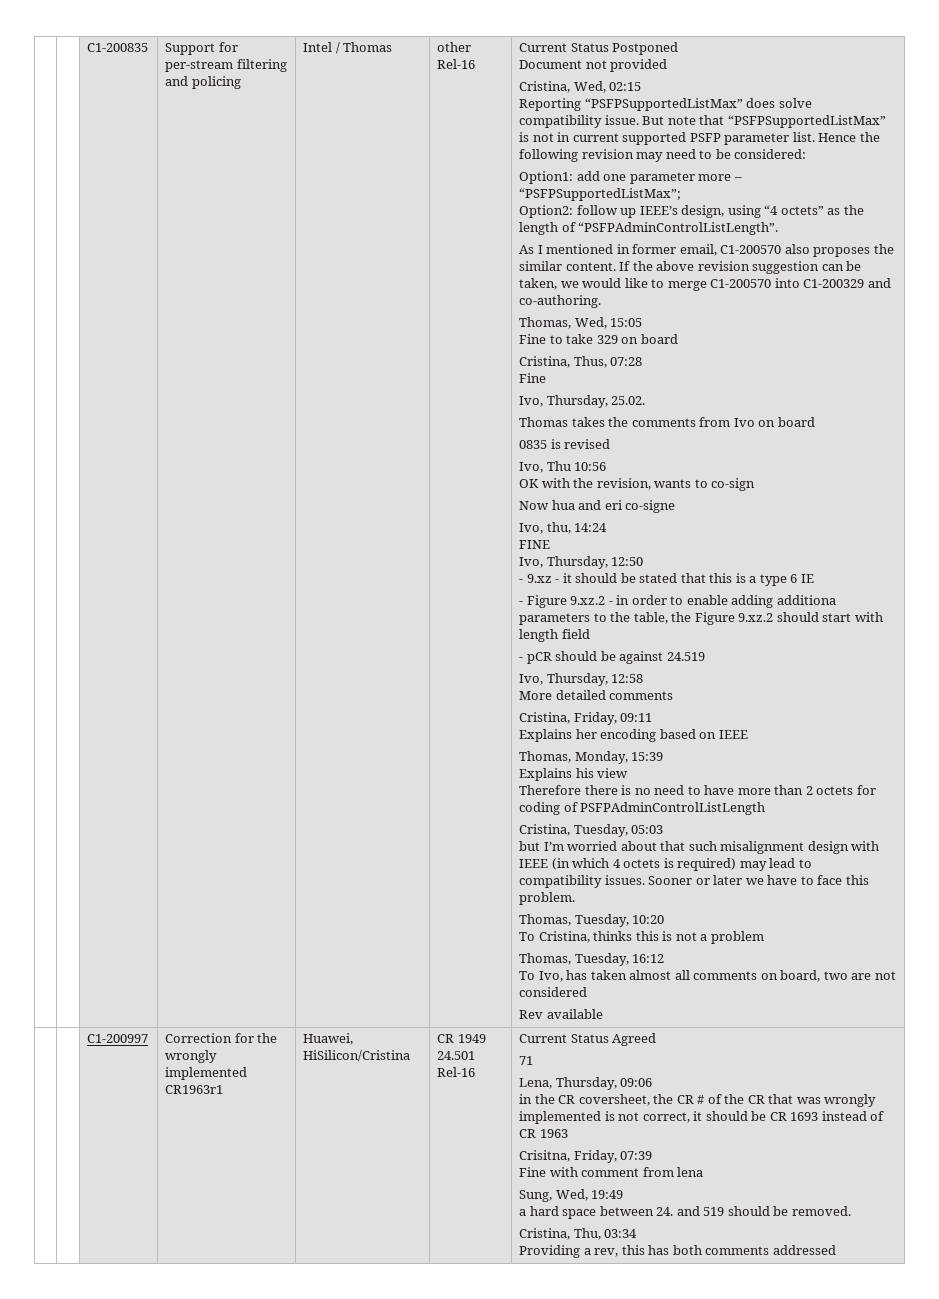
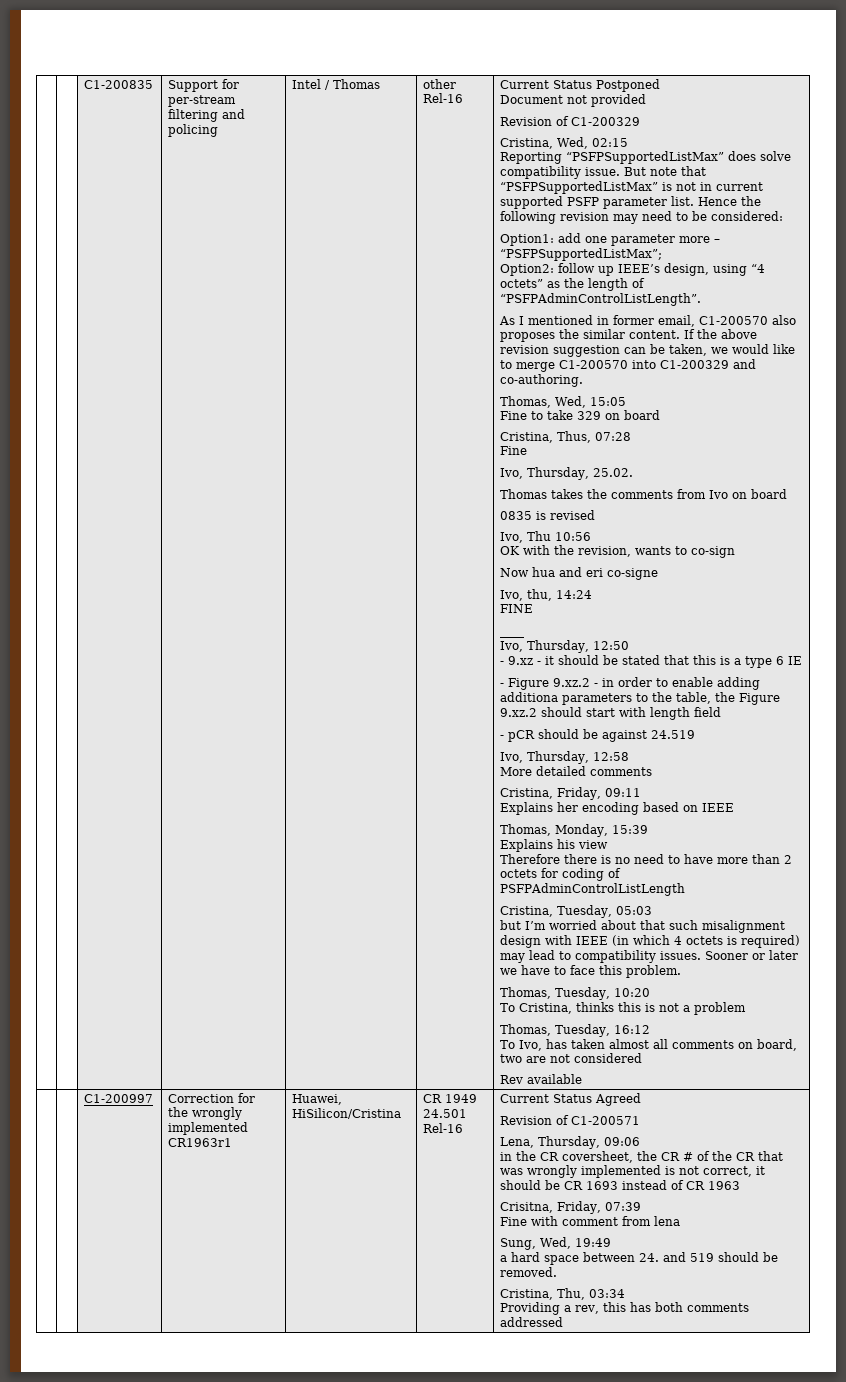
+ Revision of C1-200329
+ ____
- 71
+ Revision of C1-200571

